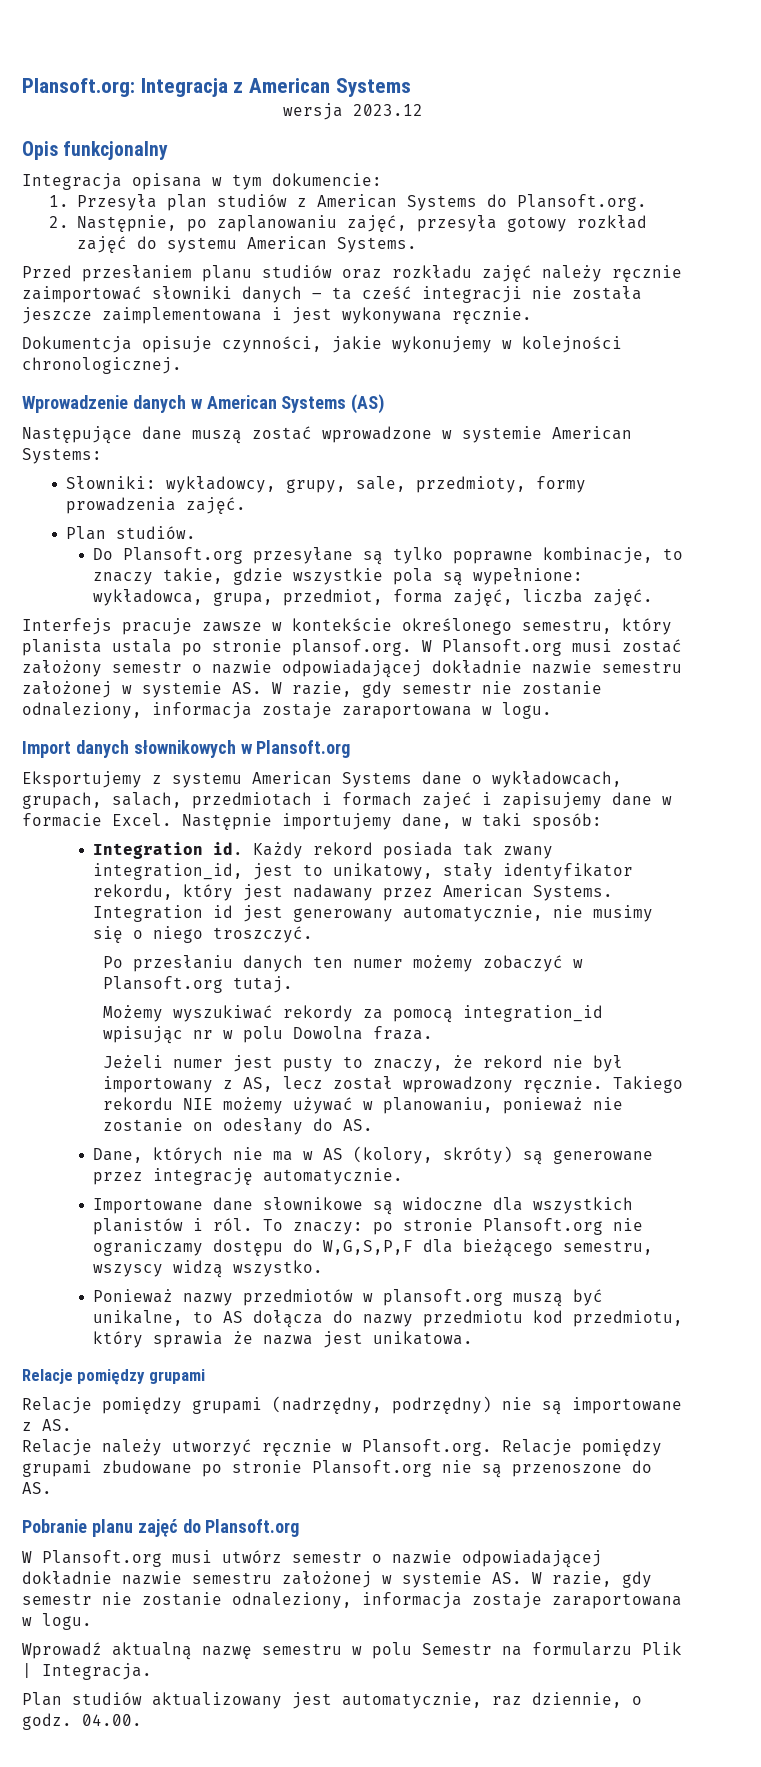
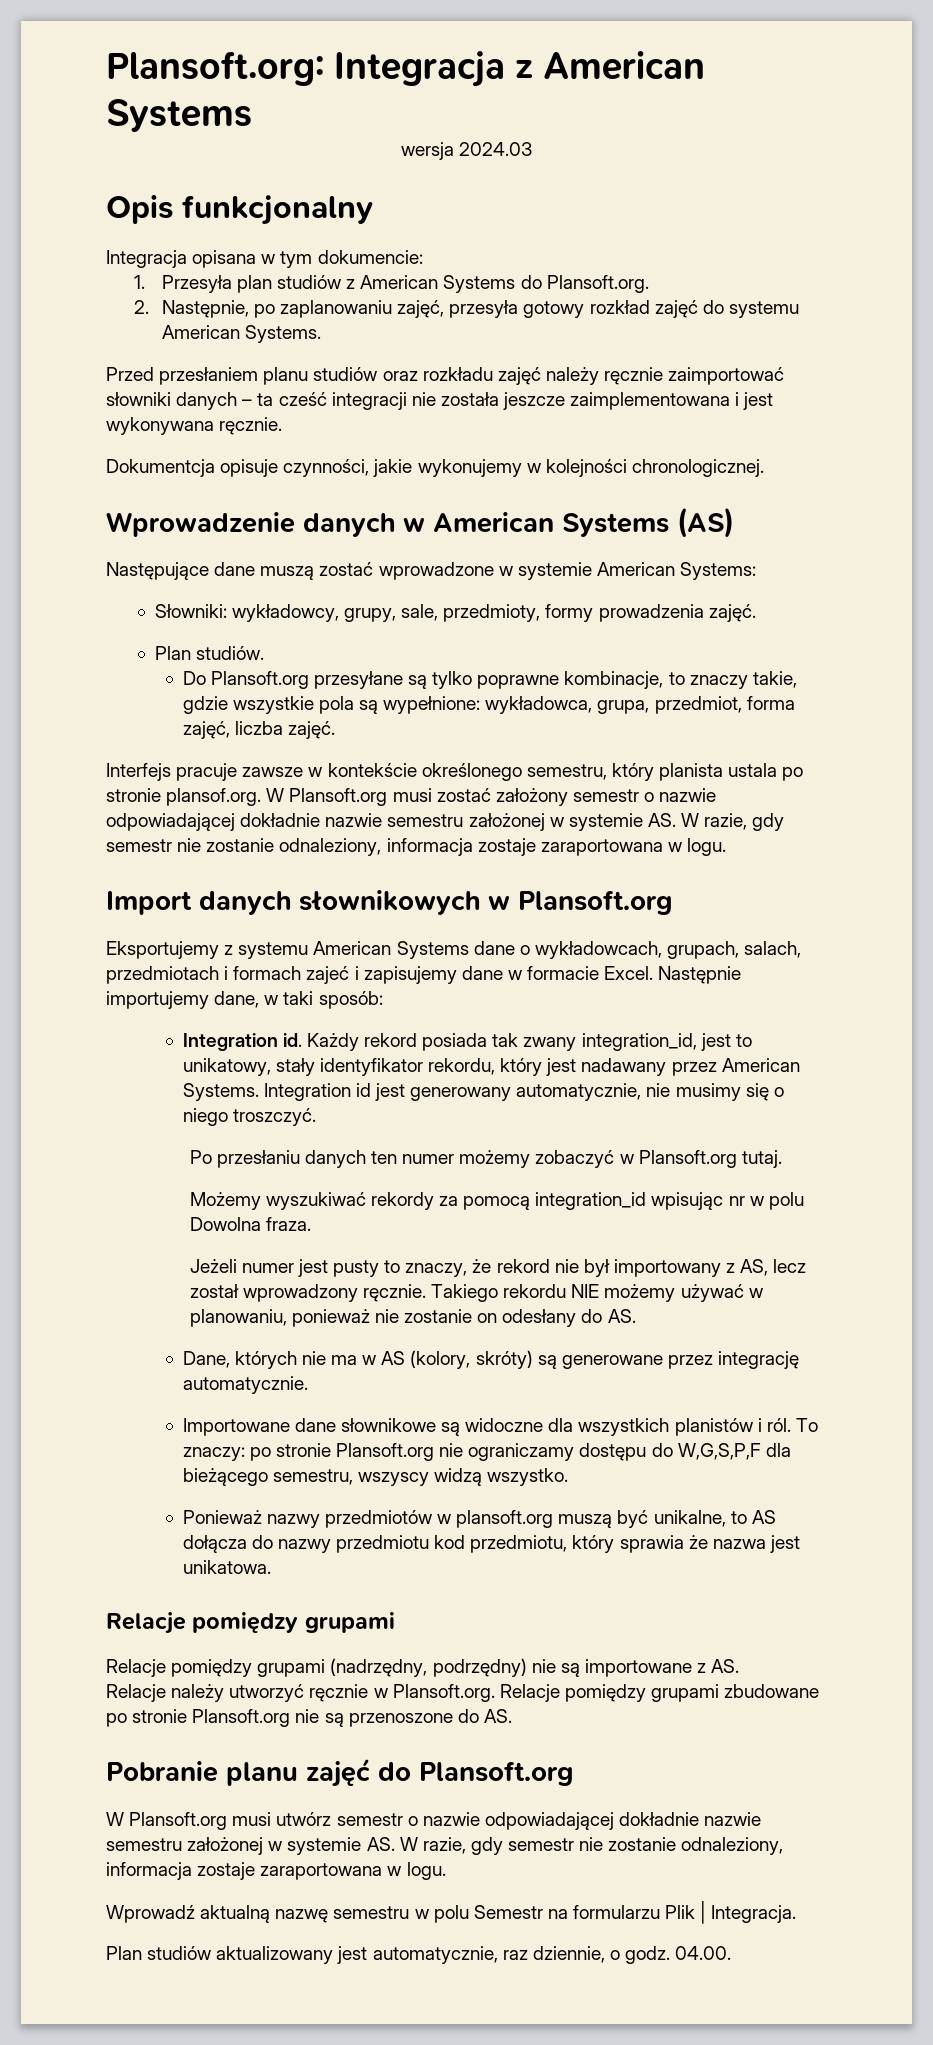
- wersja 2023.12
+ wersja 2024.03

